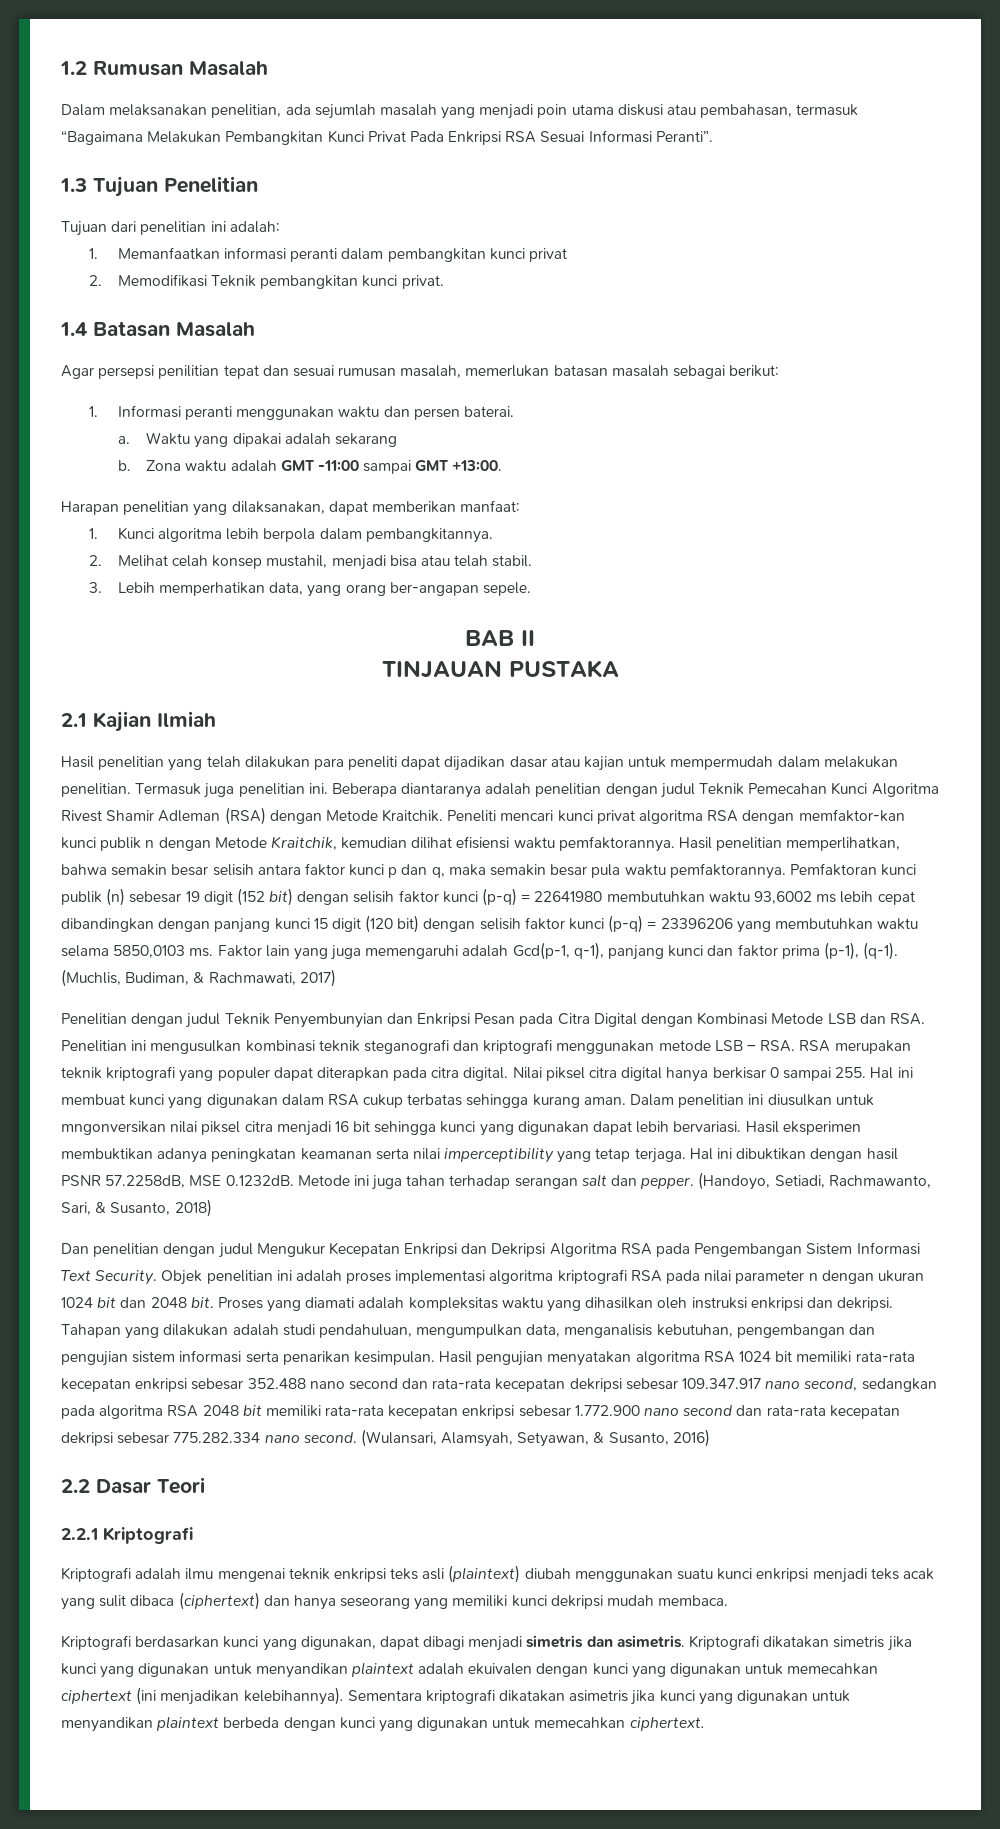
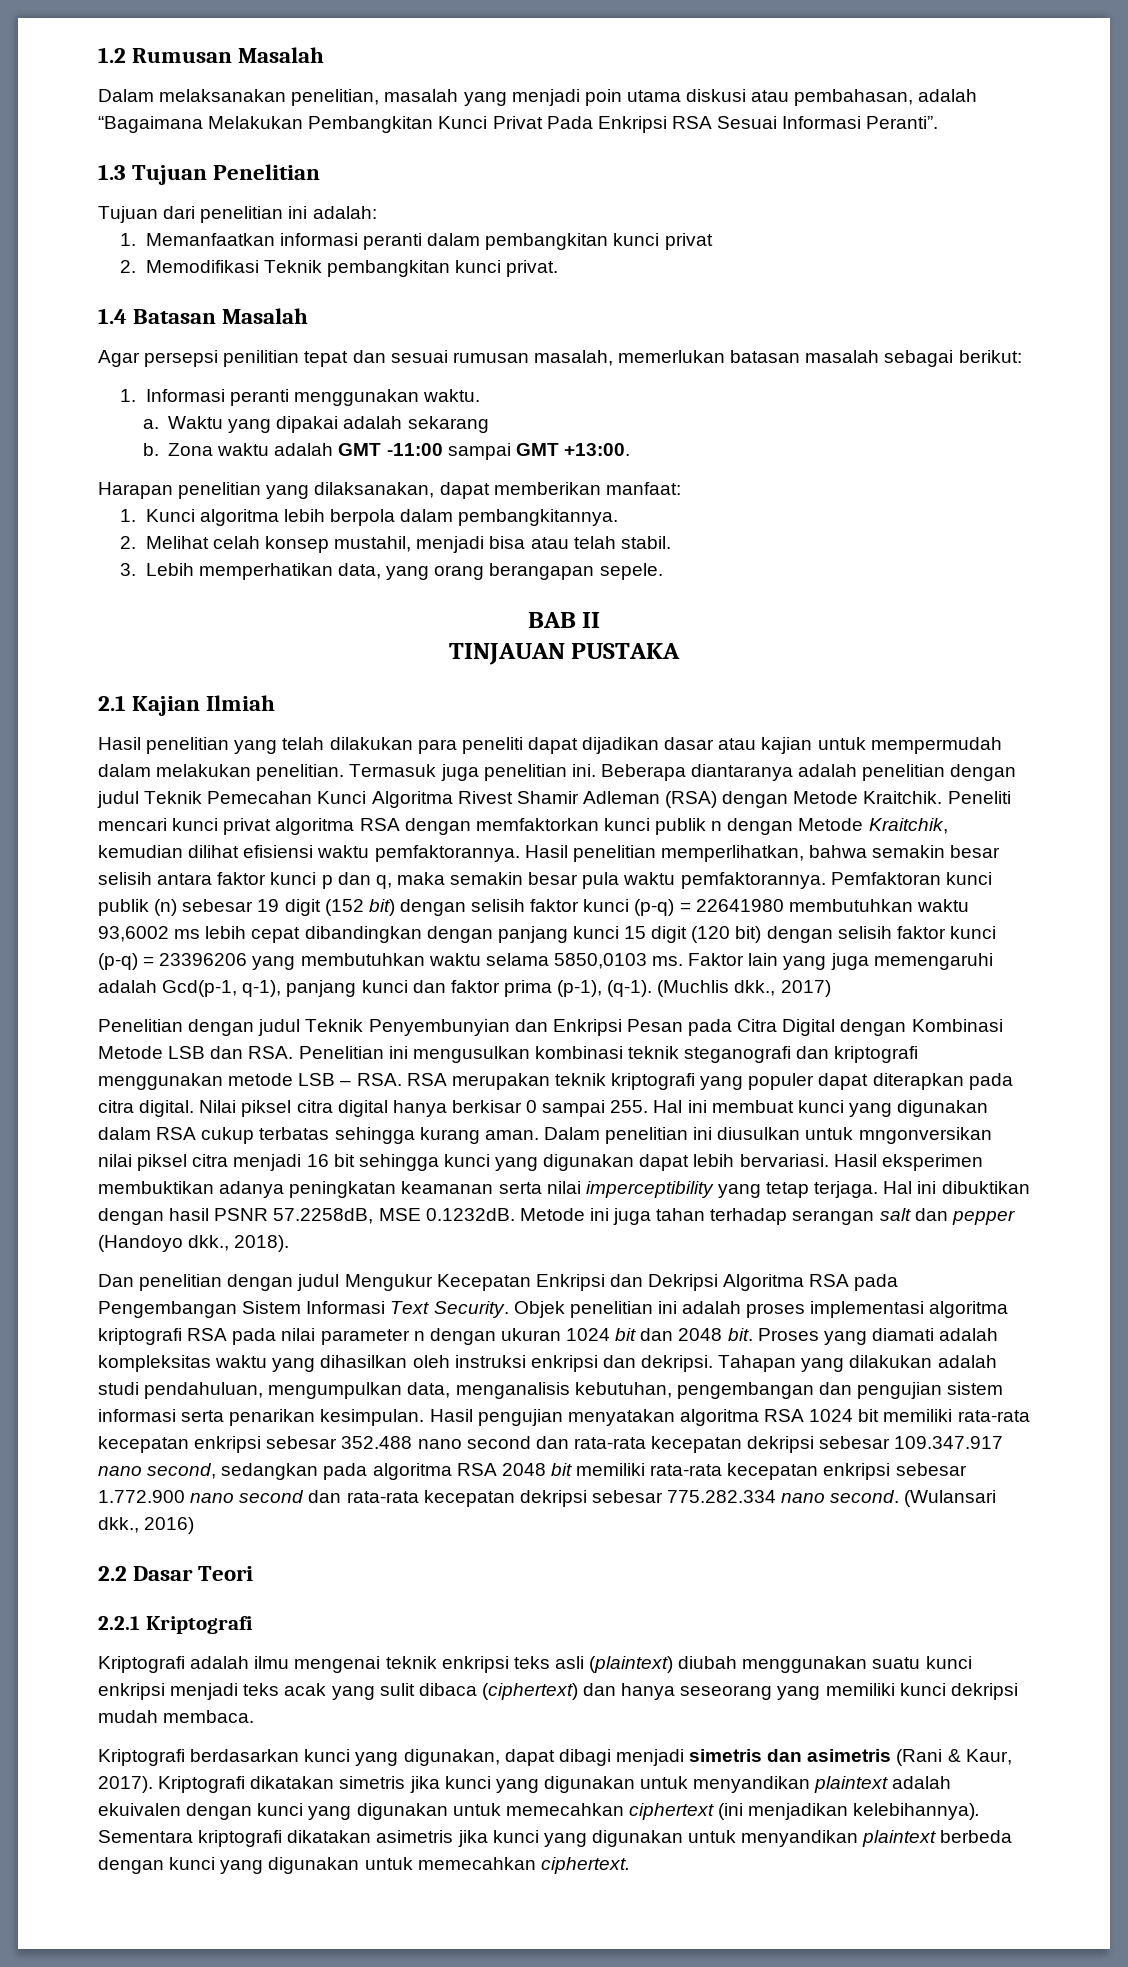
- Dalam melaksanakan penelitian, ada sejumlah masalah yang menjadi poin utama diskusi atau pembahasan, termasuk “Bagaimana Melakukan Pembangkitan Kunci Privat Pada Enkripsi RSA Sesuai Informasi Peranti”.
+ Dalam melaksanakan penelitian, masalah yang menjadi poin utama diskusi atau pembahasan, adalah “Bagaimana Melakukan Pembangkitan Kunci Privat Pada Enkripsi RSA Sesuai Informasi Peranti”.
- 1. Informasi peranti menggunakan waktu dan persen baterai.
+ 1. Informasi peranti menggunakan waktu.
- 3. Lebih memperhatikan data, yang orang ber-angapan sepele.
+ 3. Lebih memperhatikan data, yang orang berangapan sepele.
- Peneliti mencari kunci privat algoritma RSA dengan memfaktor-kan kunci publik n dengan Metode Kraitchik, kemudian dilihat efisiensi waktu pemfaktorannya.
+ Peneliti mencari kunci privat algoritma RSA dengan memfaktorkan kunci publik n dengan Metode Kraitchik, kemudian dilihat efisiensi waktu pemfaktorannya.
- (Muchlis, Budiman, & Rachmawati, 2017)
+ (Muchlis dkk., 2017)
- Hal ini dibuktikan dengan hasil PSNR 57.2258dB, MSE 0.1232dB. Metode ini juga tahan terhadap serangan salt dan pepper. (Handoyo, Setiadi, Rachmawanto, Sari, & Susanto, 2018)
+ Hal ini dibuktikan dengan hasil PSNR 57.2258dB, MSE 0.1232dB. Metode ini juga tahan terhadap serangan salt dan pepper (Handoyo dkk., 2018).
- (Wulansari, Alamsyah, Setyawan, & Susanto, 2016)
+ (Wulansari dkk., 2016)
- Kriptografi berdasarkan kunci yang digunakan, dapat dibagi menjadi simetris dan asimetris.
+ Kriptografi berdasarkan kunci yang digunakan, dapat dibagi menjadi simetris dan asimetris (Rani & Kaur, 2017).

